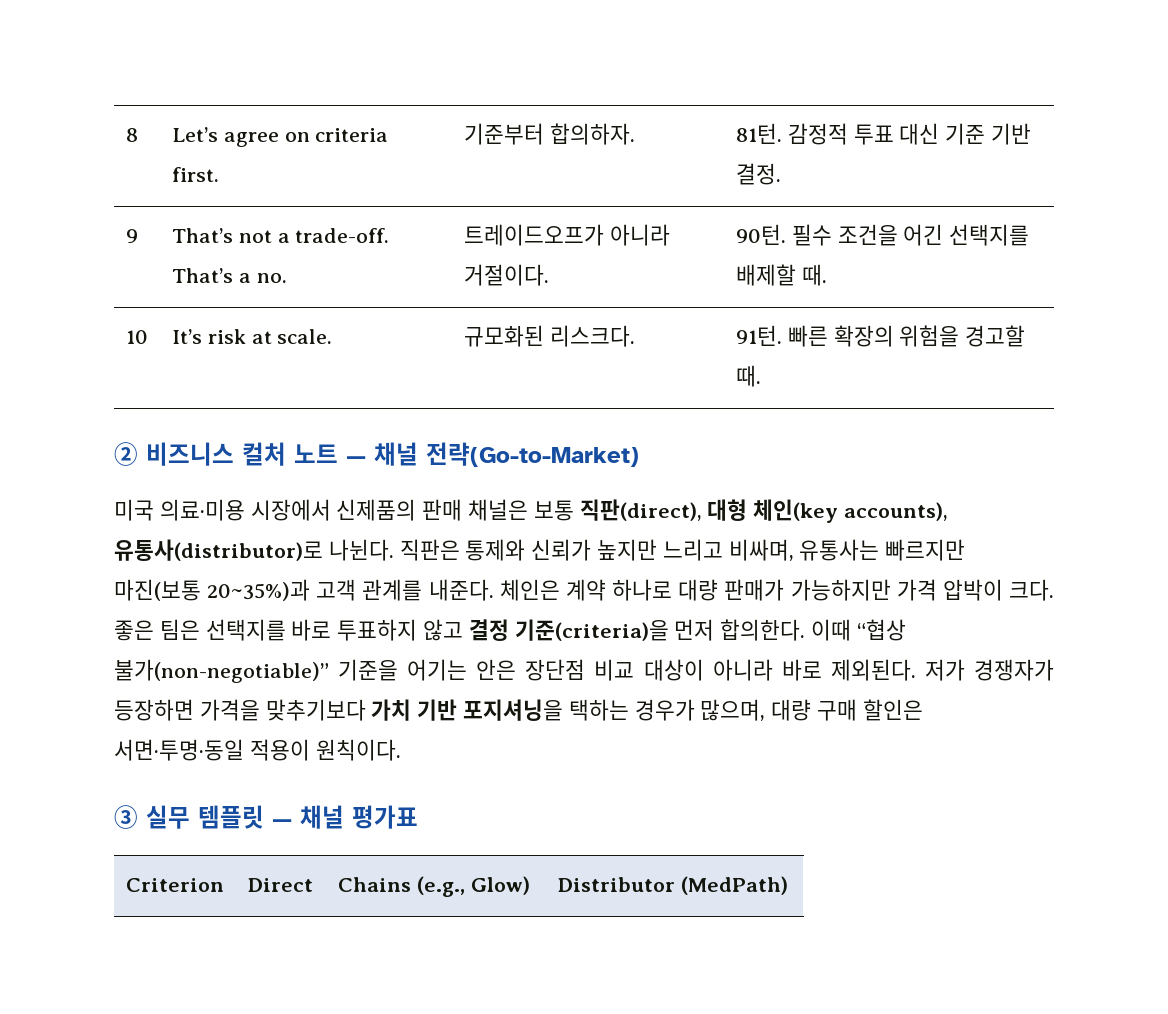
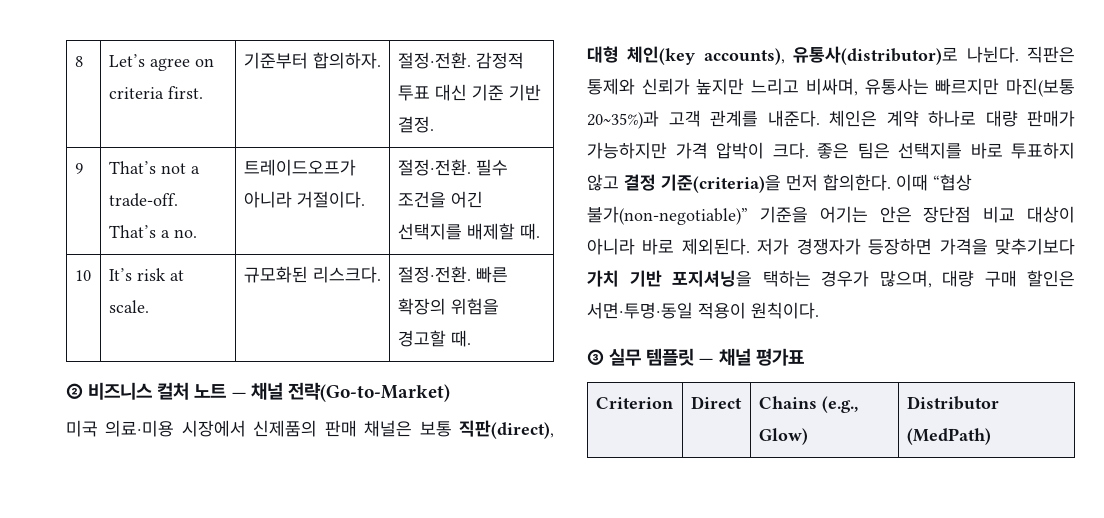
- 8 | Let’s agree on criteria first. | 기준부터 합의하자. | 81턴. 감정적 투표 대신 기준 기반 결정.
+ 8 | Let’s agree on criteria first. | 기준부터 합의하자. | 절정·전환. 감정적 투표 대신 기준 기반 결정.
- 9 | That’s not a trade-off. That’s a no. | 트레이드오프가 아니라 거절이다. | 90턴. 필수 조건을 어긴 선택지를 배제할 때.
+ 9 | That’s not a trade-off. That’s a no. | 트레이드오프가 아니라 거절이다. | 절정·전환. 필수 조건을 어긴 선택지를 배제할 때.
- 10 | It’s risk at scale. | 규모화된 리스크다. | 91턴. 빠른 확장의 위험을 경고할 때.
+ 10 | It’s risk at scale. | 규모화된 리스크다. | 절정·전환. 빠른 확장의 위험을 경고할 때.

